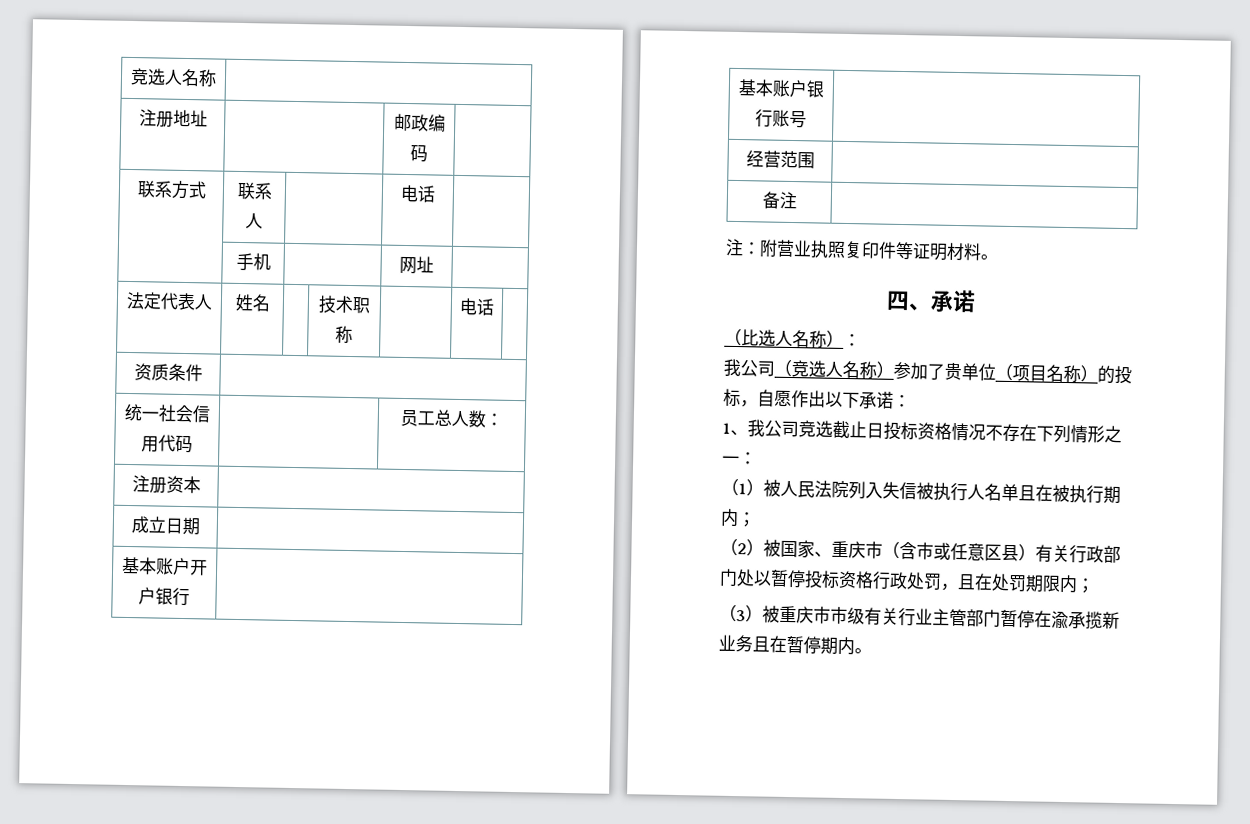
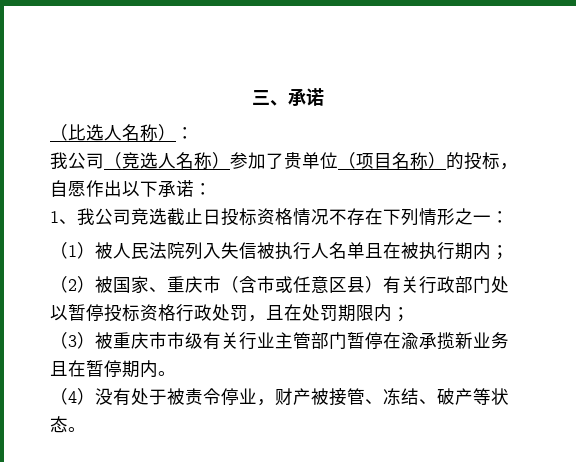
- 竞选人名称 |
- 注册地址 | | 邮政编码 |
- 联系方式 | 联系人 | | 电话 |
- | 手机 | | 网址 |
- 法定代表人 | 姓名 | | 技术职称 | | 电话 |
- 资质条件 |
- 统一社会信用代码 | | 员工总人数：
- 注册资本 |
- 成立日期 |
- 基本账户开户银行 |
- 基本账户银行账号 |
- 经营范围 |
- 备注 |
- 注：附营业执照复印件等证明材料。
- 四、承诺
+ 三、承诺
+ （4）没有处于被责令停业，财产被接管、冻结、破产等状态。

